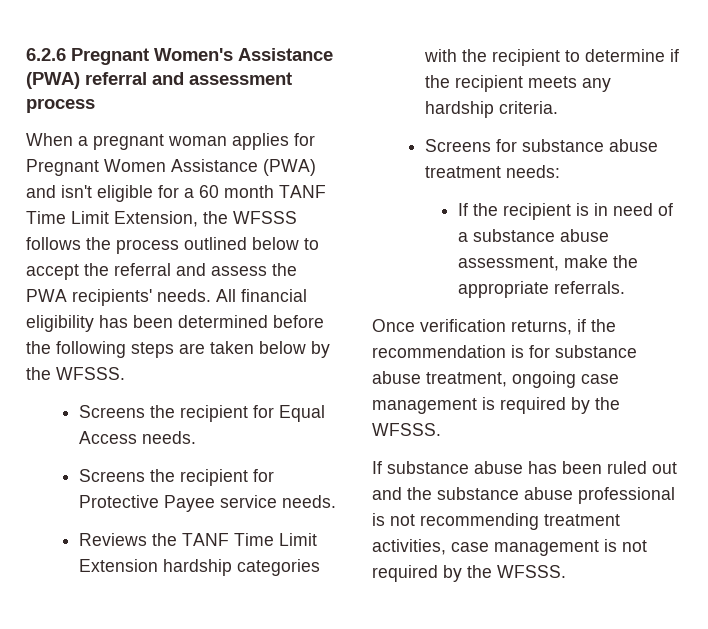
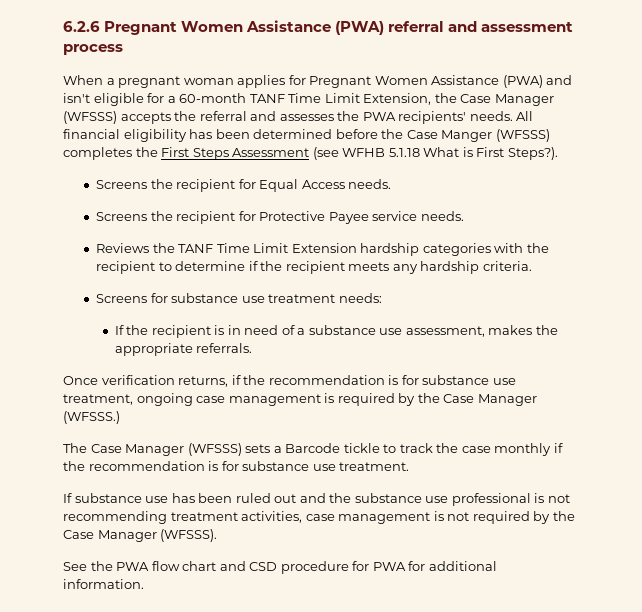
- 6.2.6 Pregnant Women's Assistance (PWA) referral and assessment process
+ 6.2.6 Pregnant Women Assistance (PWA) referral and assessment process
- When a pregnant woman applies for Pregnant Women Assistance (PWA) and isn't eligible for a 60 month TANF Time Limit Extension, the WFSSS follows the process outlined below to accept the referral and assess the PWA recipients' needs.
+ When a pregnant woman applies for Pregnant Women Assistance (PWA) and isn't eligible for a 60-month TANF Time Limit Extension, the Case Manager (WFSSS) accepts the referral and assesses the PWA recipients' needs.
- All financial eligibility has been determined before the following steps are taken below by the WFSSS.
+ All financial eligibility has been determined before the Case Manger (WFSSS) completes the First Steps Assessment (see WFHB 5.1.18 What is First Steps?).
- Screens for substance abuse treatment needs:
+ Screens for substance use treatment needs:
- If the recipient is in need of a substance abuse assessment, make the appropriate referrals.
+ If the recipient is in need of a substance use assessment, makes the appropriate referrals.
- Once verification returns, if the recommendation is for substance abuse treatment, ongoing case management is required by the WFSSS.
+ Once verification returns, if the recommendation is for substance use treatment, ongoing case management is required by the Case Manager (WFSSS.)
+ The Case Manager (WFSSS) sets a Barcode tickle to track the case monthly if the recommendation is for substance use treatment.
- If substance abuse has been ruled out and the substance abuse professional is not recommending treatment activities, case management is not required by the WFSSS.
+ If substance use has been ruled out and the substance use professional is not recommending treatment activities, case management is not required by the Case Manager (WFSSS).
+ See the PWA flow chart and CSD procedure for PWA for additional information.

